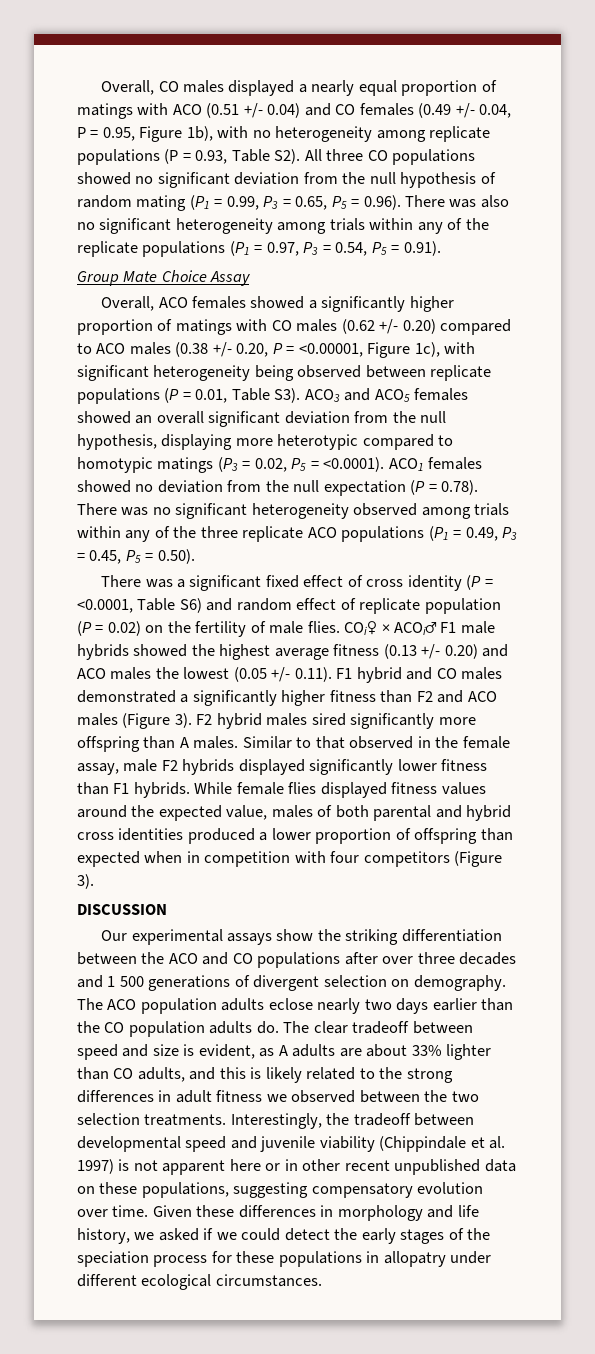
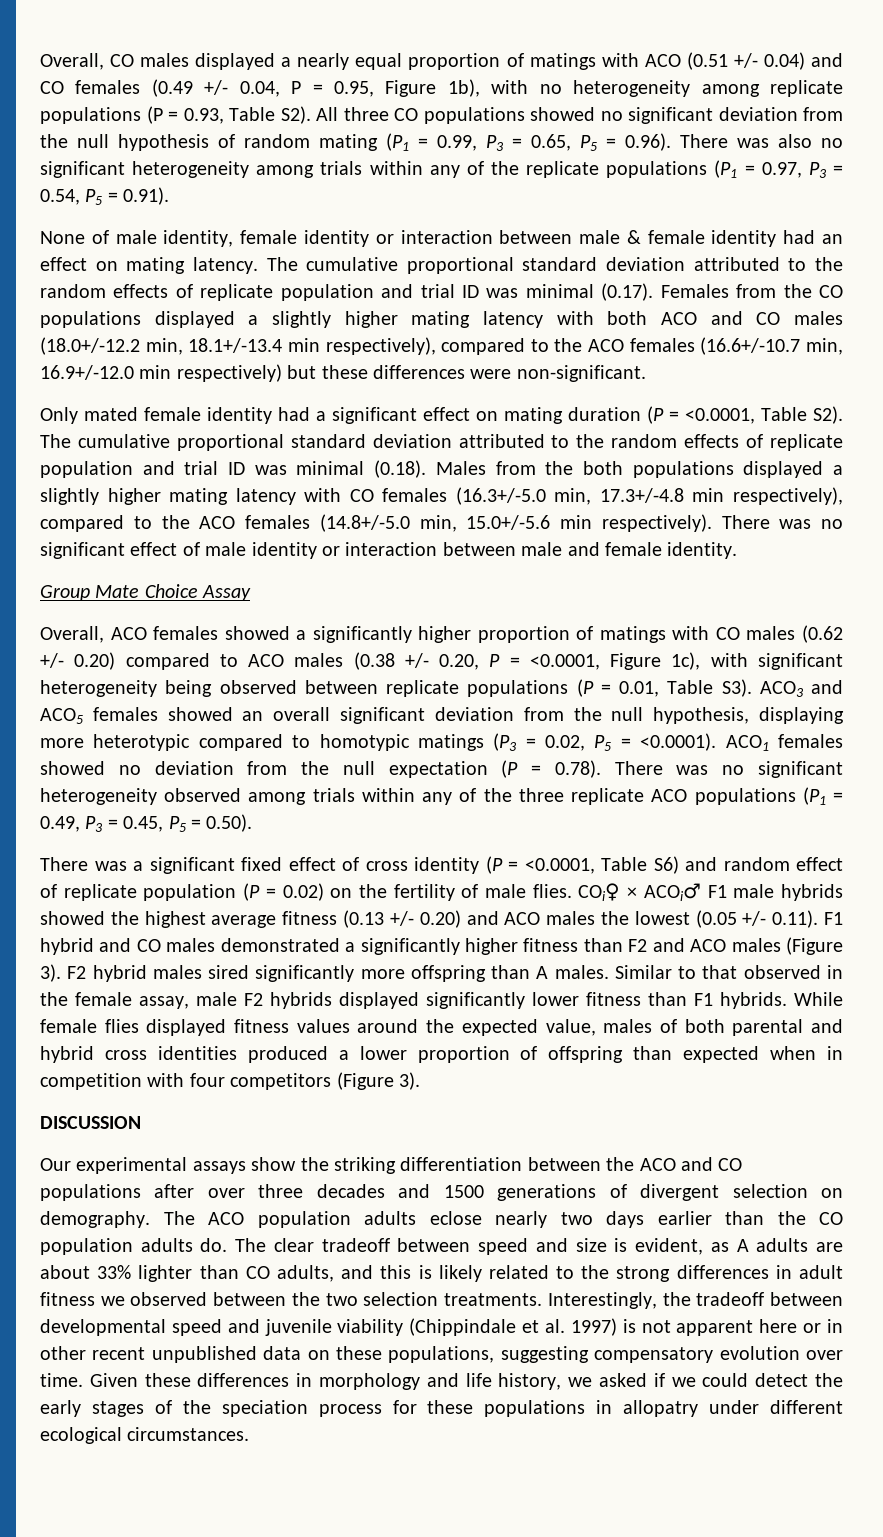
+ None of male identity, female identity or interaction between male & female identity had an effect on mating latency. The cumulative proportional standard deviation attributed to the random effects of replicate population and trial ID was minimal (0.17). Females from the CO populations displayed a slightly higher mating latency with both ACO and CO males (18.0+/-12.2 min, 18.1+/-13.4 min respectively), compared to the ACO females (16.6+/-10.7 min, 16.9+/-12.0 min respectively) but these differences were non-significant.
+ Only mated female identity had a significant effect on mating duration (P = <0.0001, Table S2). The cumulative proportional standard deviation attributed to the random effects of replicate population and trial ID was minimal (0.18). Males from the both populations displayed a slightly higher mating latency with CO females (16.3+/-5.0 min, 17.3+/-4.8 min respectively), compared to the ACO females (14.8+/-5.0 min, 15.0+/-5.6 min respectively). There was no significant effect of male identity or interaction between male and female identity.
- Overall, ACO females showed a significantly higher proportion of matings with CO males (0.62 +/- 0.20) compared to ACO males (0.38 +/- 0.20, P = <0.00001, Figure 1c), with significant heterogeneity being observed between replicate populations (P = 0.01, Table S3). ACO3 and ACO5 females showed an overall significant deviation from the null hypothesis, displaying more heterotypic compared to homotypic matings (P3 = 0.02, P5 = <0.0001). ACO1 females showed no deviation from the null expectation (P = 0.78). There was no significant heterogeneity observed among trials within any of the three replicate ACO populations (P1 = 0.49, P3 = 0.45, P5 = 0.50).
+ Overall, ACO females showed a significantly higher proportion of matings with CO males (0.62 +/- 0.20) compared to ACO males (0.38 +/- 0.20, P = <0.0001, Figure 1c), with significant heterogeneity being observed between replicate populations (P = 0.01, Table S3). ACO3 and ACO5 females showed an overall significant deviation from the null hypothesis, displaying more heterotypic compared to homotypic matings (P3 = 0.02, P5 = <0.0001). ACO1 females showed no deviation from the null expectation (P = 0.78). There was no significant heterogeneity observed among trials within any of the three replicate ACO populations (P1 = 0.49, P3 = 0.45, P5 = 0.50).
- Our experimental assays show the striking differentiation between the ACO and CO populations after over three decades and 1 500 generations of divergent selection on demography.
+ Our experimental assays show the striking differentiation between the ACO and CO populations after over three decades and 1500 generations of divergent selection on demography.

